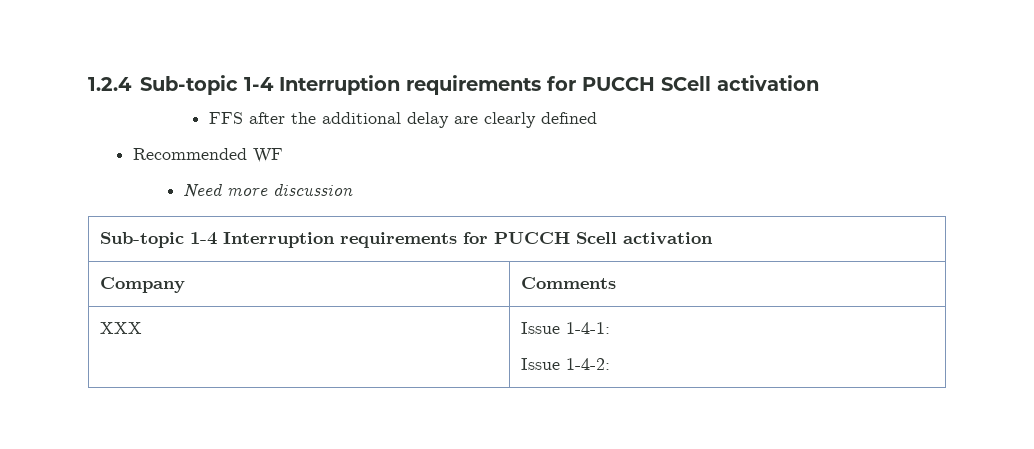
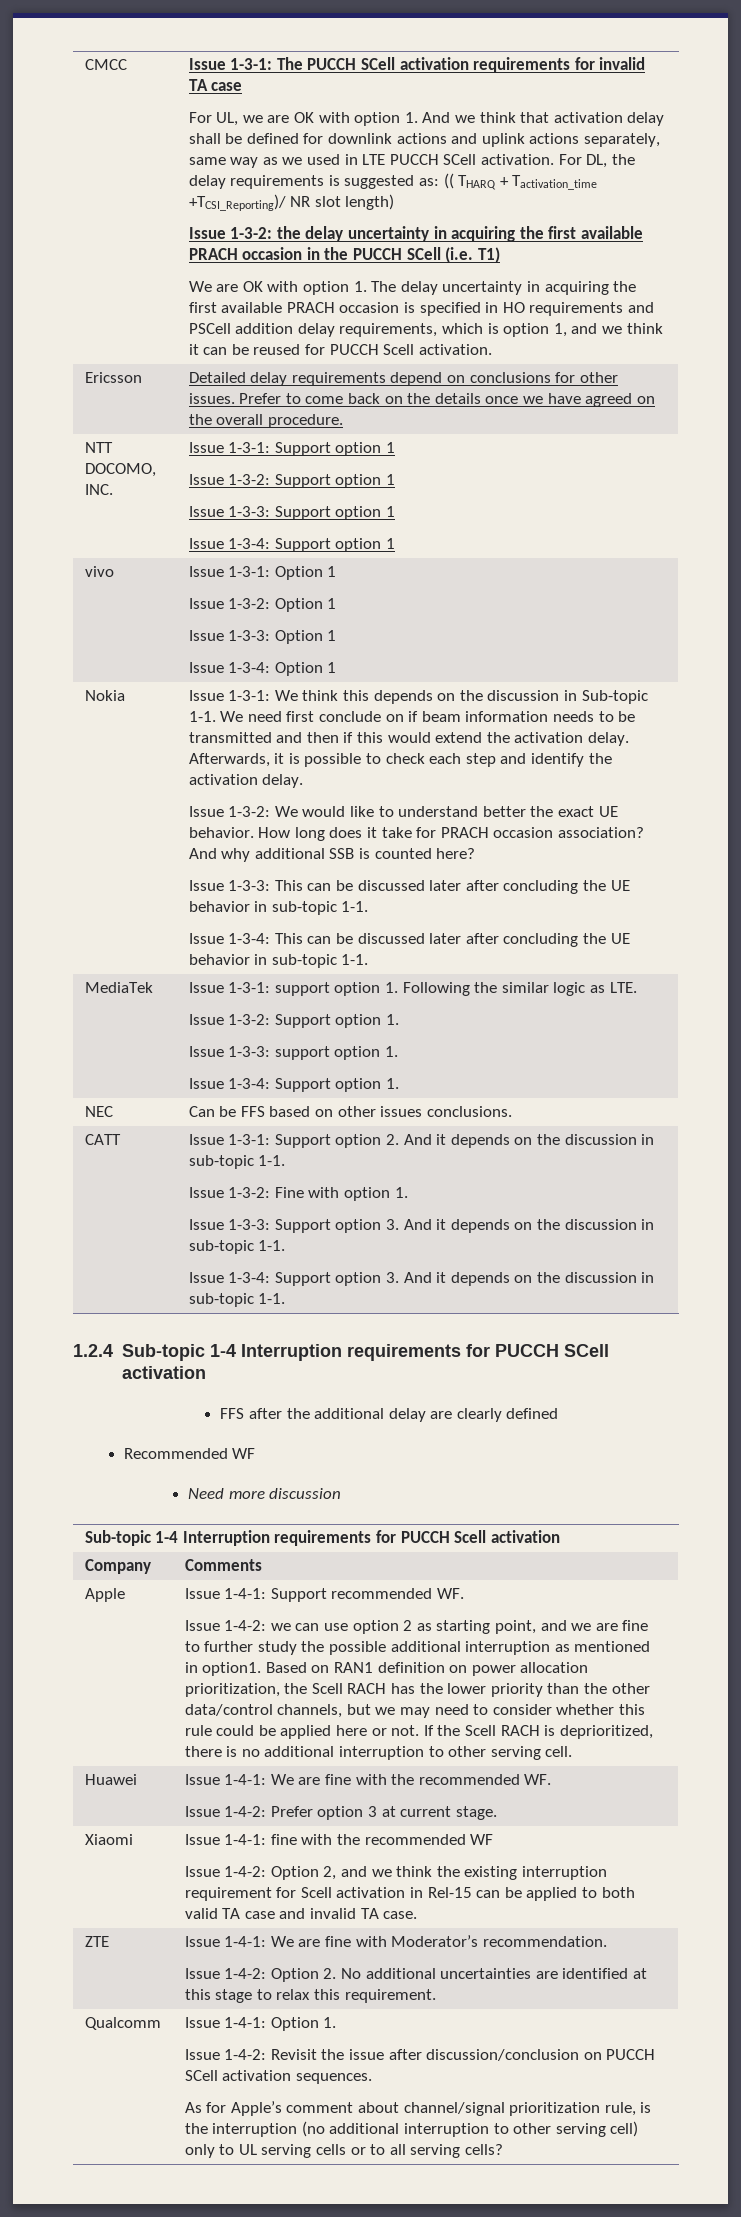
+ CMCC | Issue 1-3-1: The PUCCH SCell activation requirements for invalid TA case
+ For UL, we are OK with option 1. And we think that activation delay shall be defined for downlink actions and uplink actions separately, same way as we used in LTE PUCCH SCell activation. For DL, the delay requirements is suggested as: (( THARQ + Tactivation_time +TCSI_Reporting)/ NR slot length)
+ Issue 1-3-2: the delay uncertainty in acquiring the first available PRACH occasion in the PUCCH SCell (i.e. T1)
+ We are OK with option 1. The delay uncertainty in acquiring the first available PRACH occasion is specified in HO requirements and PSCell addition delay requirements, which is option 1, and we think it can be reused for PUCCH Scell activation.
+ Ericsson | Detailed delay requirements depend on conclusions for other issues. Prefer to come back on the details once we have agreed on the overall procedure.
+ NTT DOCOMO, INC. | Issue 1-3-1: Support option 1
+ Issue 1-3-2: Support option 1
+ Issue 1-3-3: Support option 1
+ Issue 1-3-4: Support option 1
+ vivo | Issue 1-3-1: Option 1
+ Issue 1-3-2: Option 1
+ Issue 1-3-3: Option 1
+ Issue 1-3-4: Option 1
+ Nokia | Issue 1-3-1: We think this depends on the discussion in Sub-topic 1-1. We need first conclude on if beam information needs to be transmitted and then if this would extend the activation delay. Afterwards, it is possible to check each step and identify the activation delay.
+ Issue 1-3-2: We would like to understand better the exact UE behavior. How long does it take for PRACH occasion association? And why additional SSB is counted here?
+ Issue 1-3-3: This can be discussed later after concluding the UE behavior in sub-topic 1-1.
+ Issue 1-3-4: This can be discussed later after concluding the UE behavior in sub-topic 1-1.
+ MediaTek | Issue 1-3-1: support option 1. Following the similar logic as LTE.
+ Issue 1-3-2: Support option 1.
+ Issue 1-3-3: support option 1.
+ Issue 1-3-4: Support option 1.
+ NEC | Can be FFS based on other issues conclusions.
+ CATT | Issue 1-3-1: Support option 2. And it depends on the discussion in sub-topic 1-1.
+ Issue 1-3-2: Fine with option 1.
+ Issue 1-3-3: Support option 3. And it depends on the discussion in sub-topic 1-1.
+ Issue 1-3-4: Support option 3. And it depends on the discussion in sub-topic 1-1.
- XXX | Issue 1-4-1:
- Issue 1-4-2:
+ Apple | Issue 1-4-1: Support recommended WF.
+ Issue 1-4-2: we can use option 2 as starting point, and we are fine to further study the possible additional interruption as mentioned in option1. Based on RAN1 definition on power allocation prioritization, the Scell RACH has the lower priority than the other data/control channels, but we may need to consider whether this rule could be applied here or not. If the Scell RACH is deprioritized, there is no additional interruption to other serving cell.
+ Huawei | Issue 1-4-1: We are fine with the recommended WF.
+ Issue 1-4-2: Prefer option 3 at current stage.
+ Xiaomi | Issue 1-4-1: fine with the recommended WF
+ Issue 1-4-2: Option 2, and we think the existing interruption requirement for Scell activation in Rel-15 can be applied to both valid TA case and invalid TA case.
+ ZTE | Issue 1-4-1: We are fine with Moderator’s recommendation.
+ Issue 1-4-2: Option 2. No additional uncertainties are identified at this stage to relax this requirement.
+ Qualcomm | Issue 1-4-1: Option 1.
+ Issue 1-4-2: Revisit the issue after discussion/conclusion on PUCCH SCell activation sequences.
+ As for Apple’s comment about channel/signal prioritization rule, is the interruption (no additional interruption to other serving cell) only to UL serving cells or to all serving cells?

